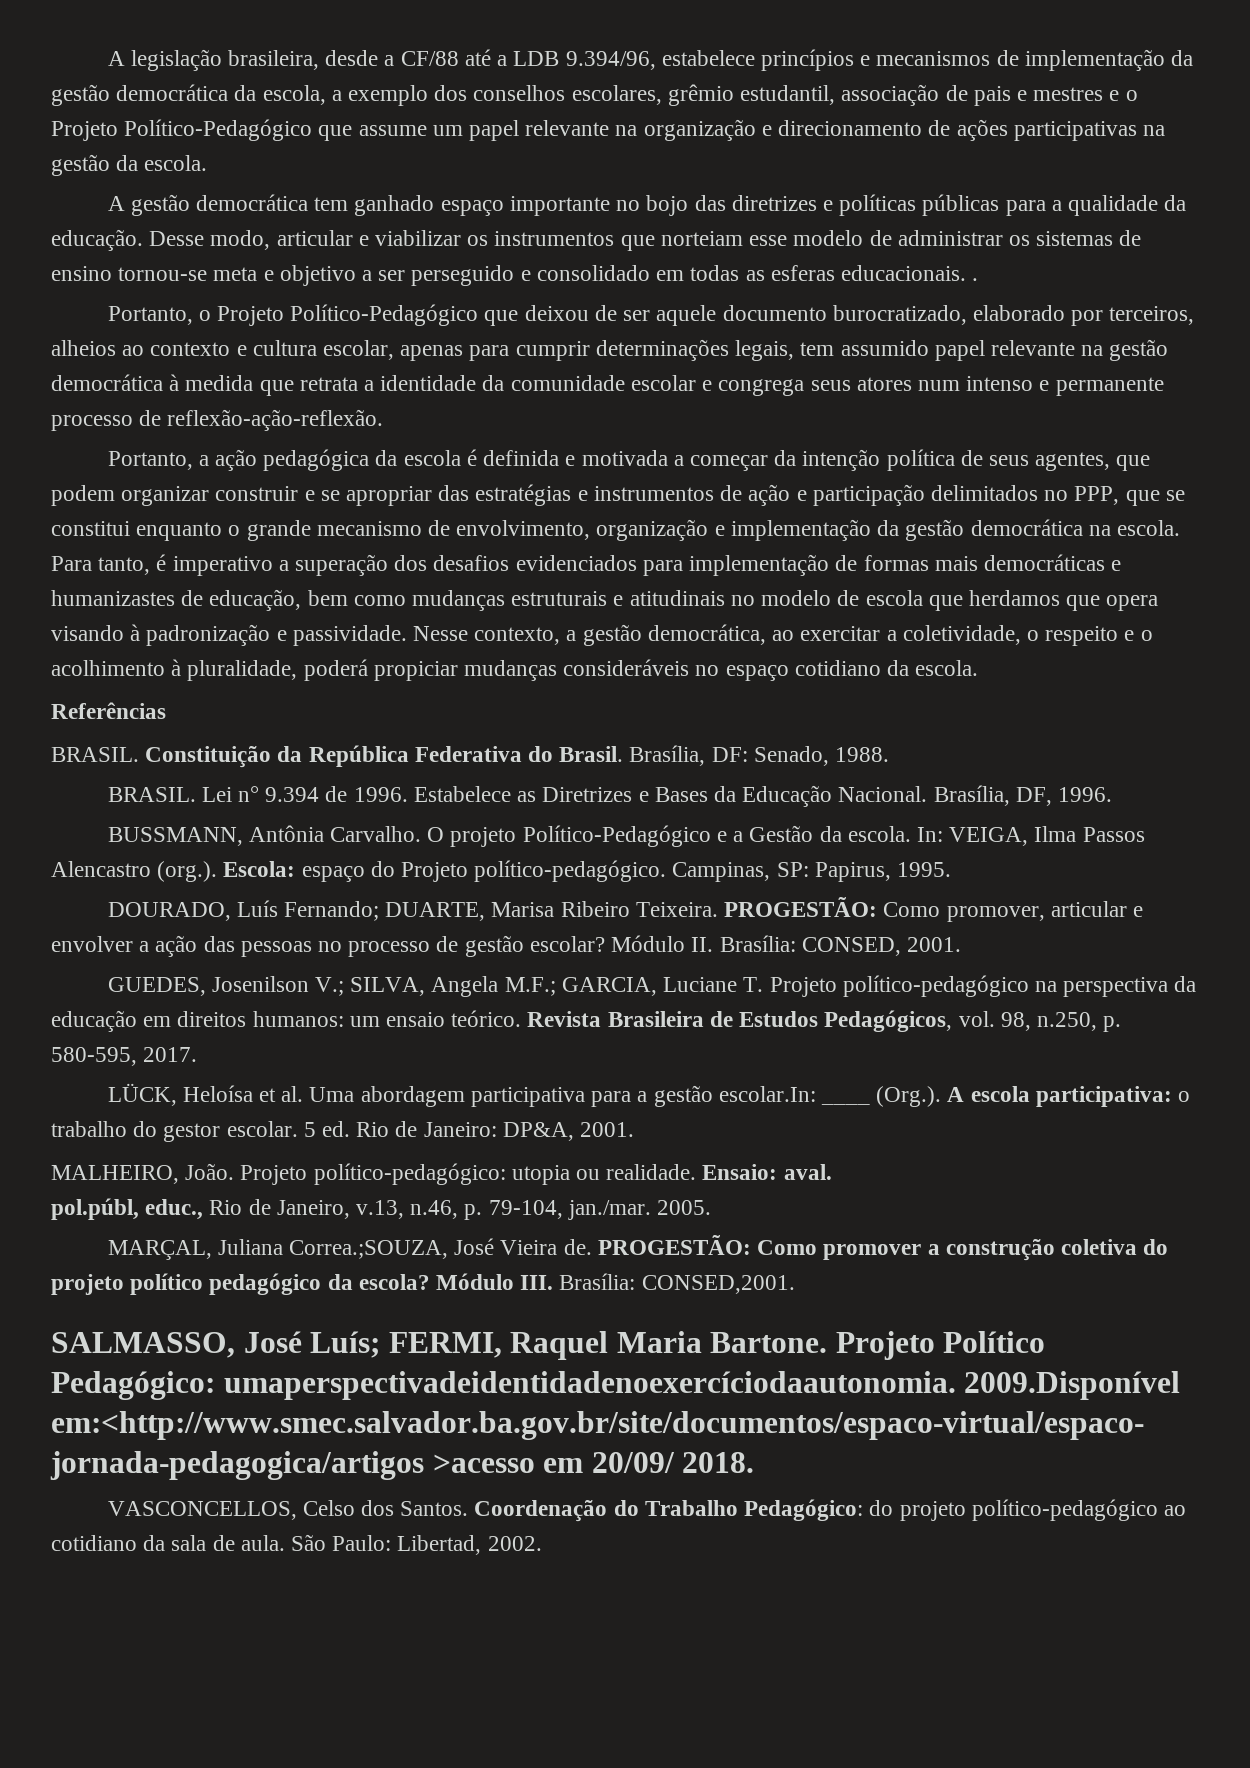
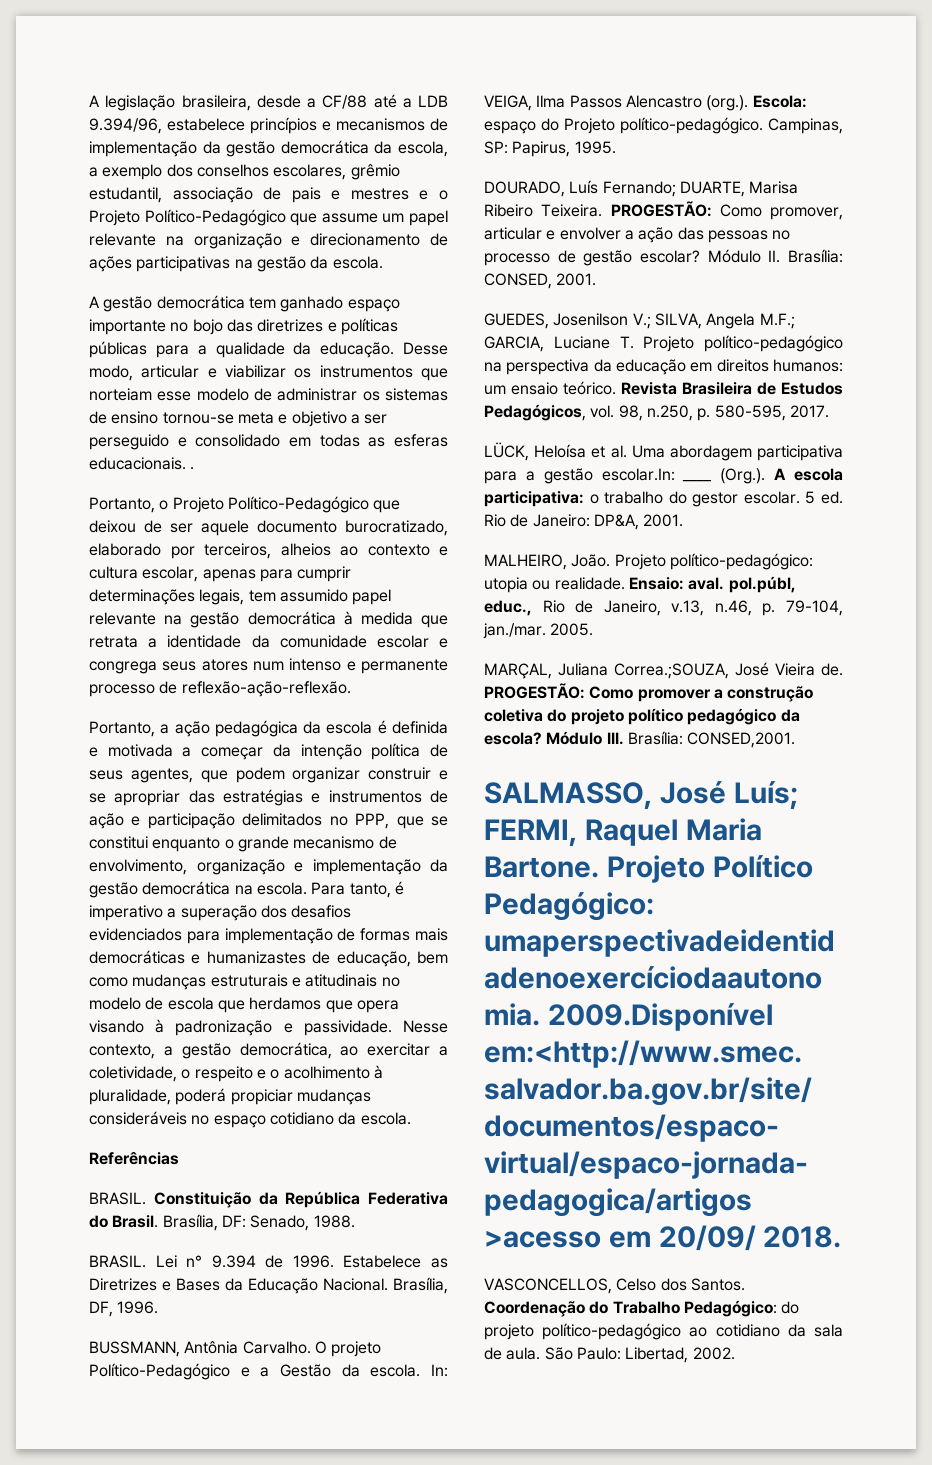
- Ensaio: aval.
- pol.públ, educ., Rio de Janeiro, v.13, n.46, p. 79-104, jan./mar. 2005.
+ Ensaio: aval. pol.públ, educ., Rio de Janeiro, v.13, n.46, p. 79-104, jan./mar. 2005.

